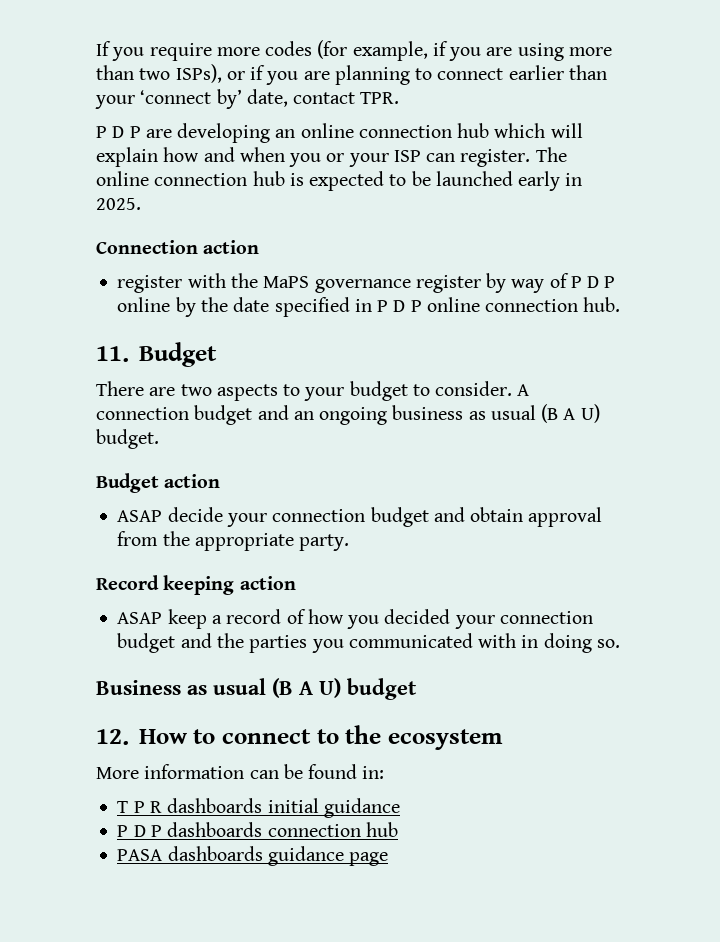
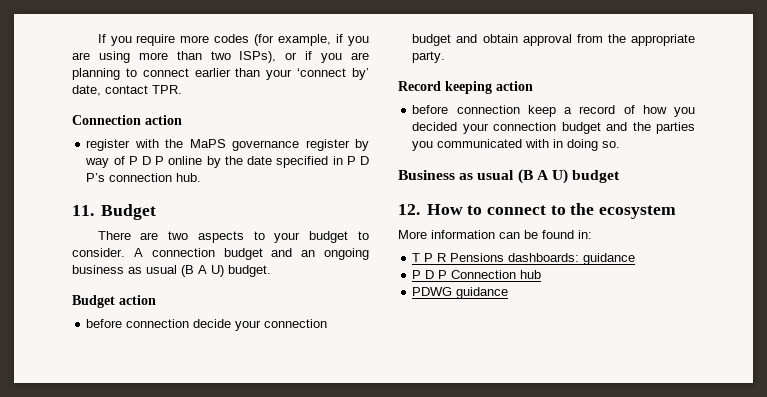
- P D P are developing an online connection hub which will explain how and when you or your ISP can register. The online connection hub is expected to be launched early in 2025.
- register with the MaPS governance register by way of P D P online by the date specified in P D P online connection hub.
+ register with the MaPS governance register by way of P D P online by the date specified in P D P’s connection hub.
- ASAP decide your connection budget and obtain approval from the appropriate party.
+ before connection decide your connection budget and obtain approval from the appropriate party.
- ASAP keep a record of how you decided your connection budget and the parties you communicated with in doing so.
+ before connection keep a record of how you decided your connection budget and the parties you communicated with in doing so.
- T P R dashboards initial guidance
+ T P R Pensions dashboards: guidance
- P D P dashboards connection hub
+ P D P Connection hub
- PASA dashboards guidance page
+ PDWG guidance

